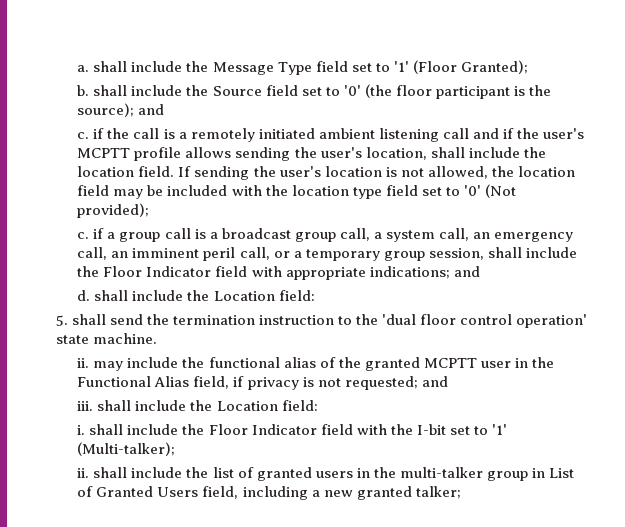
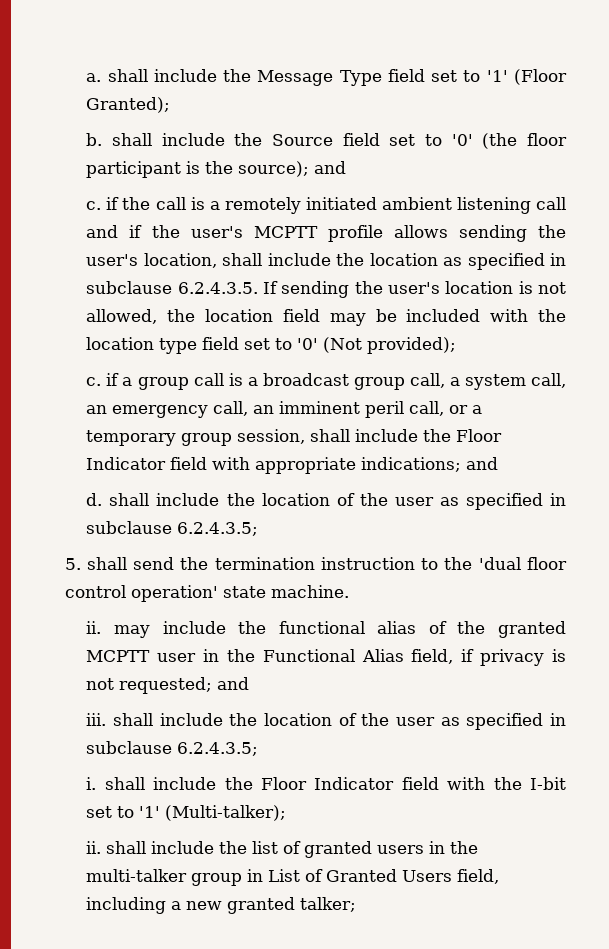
- c. if the call is a remotely initiated ambient listening call and if the user's MCPTT profile allows sending the user's location, shall include the location field. If sending the user's location is not allowed, the location field may be included with the location type field set to '0' (Not provided);
+ c. if the call is a remotely initiated ambient listening call and if the user's MCPTT profile allows sending the user's location, shall include the location as specified in subclause 6.2.4.3.5. If sending the user's location is not allowed, the location field may be included with the location type field set to '0' (Not provided);
- d. shall include the Location field:
+ d. shall include the location of the user as specified in subclause 6.2.4.3.5;
- iii. shall include the Location field:
+ iii. shall include the location of the user as specified in subclause 6.2.4.3.5;

